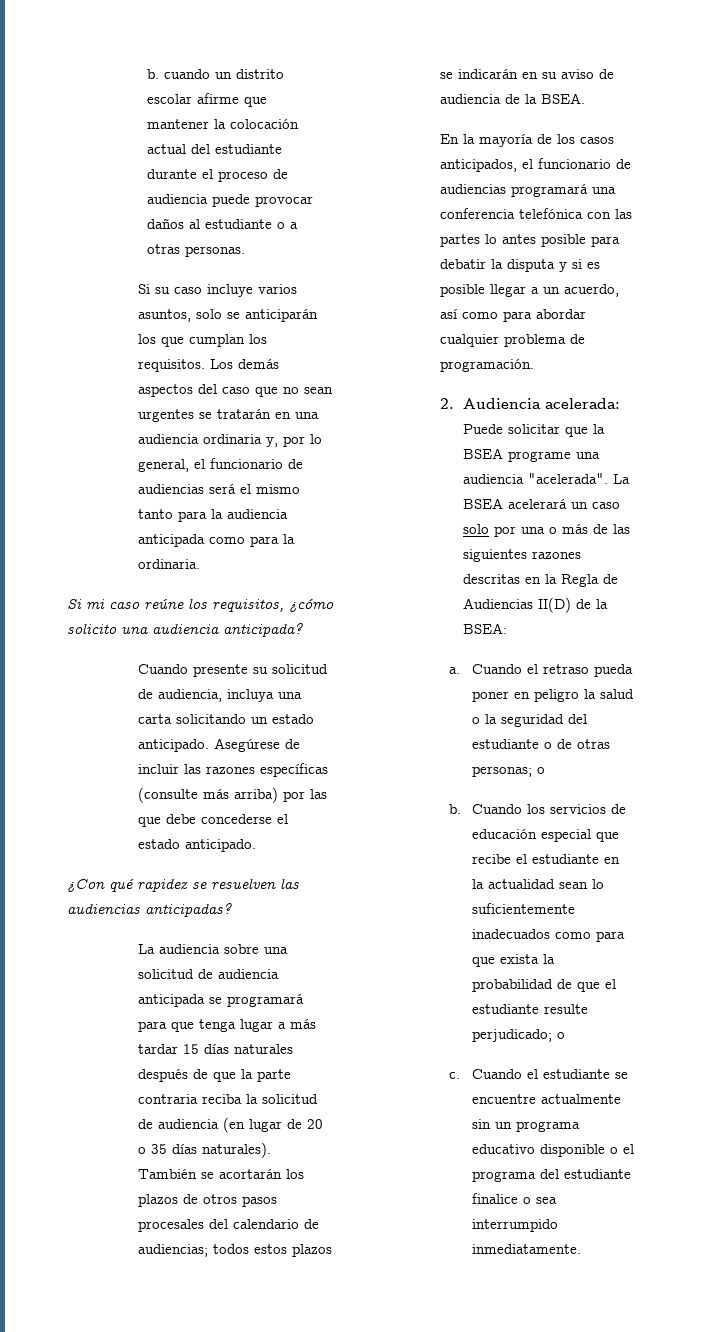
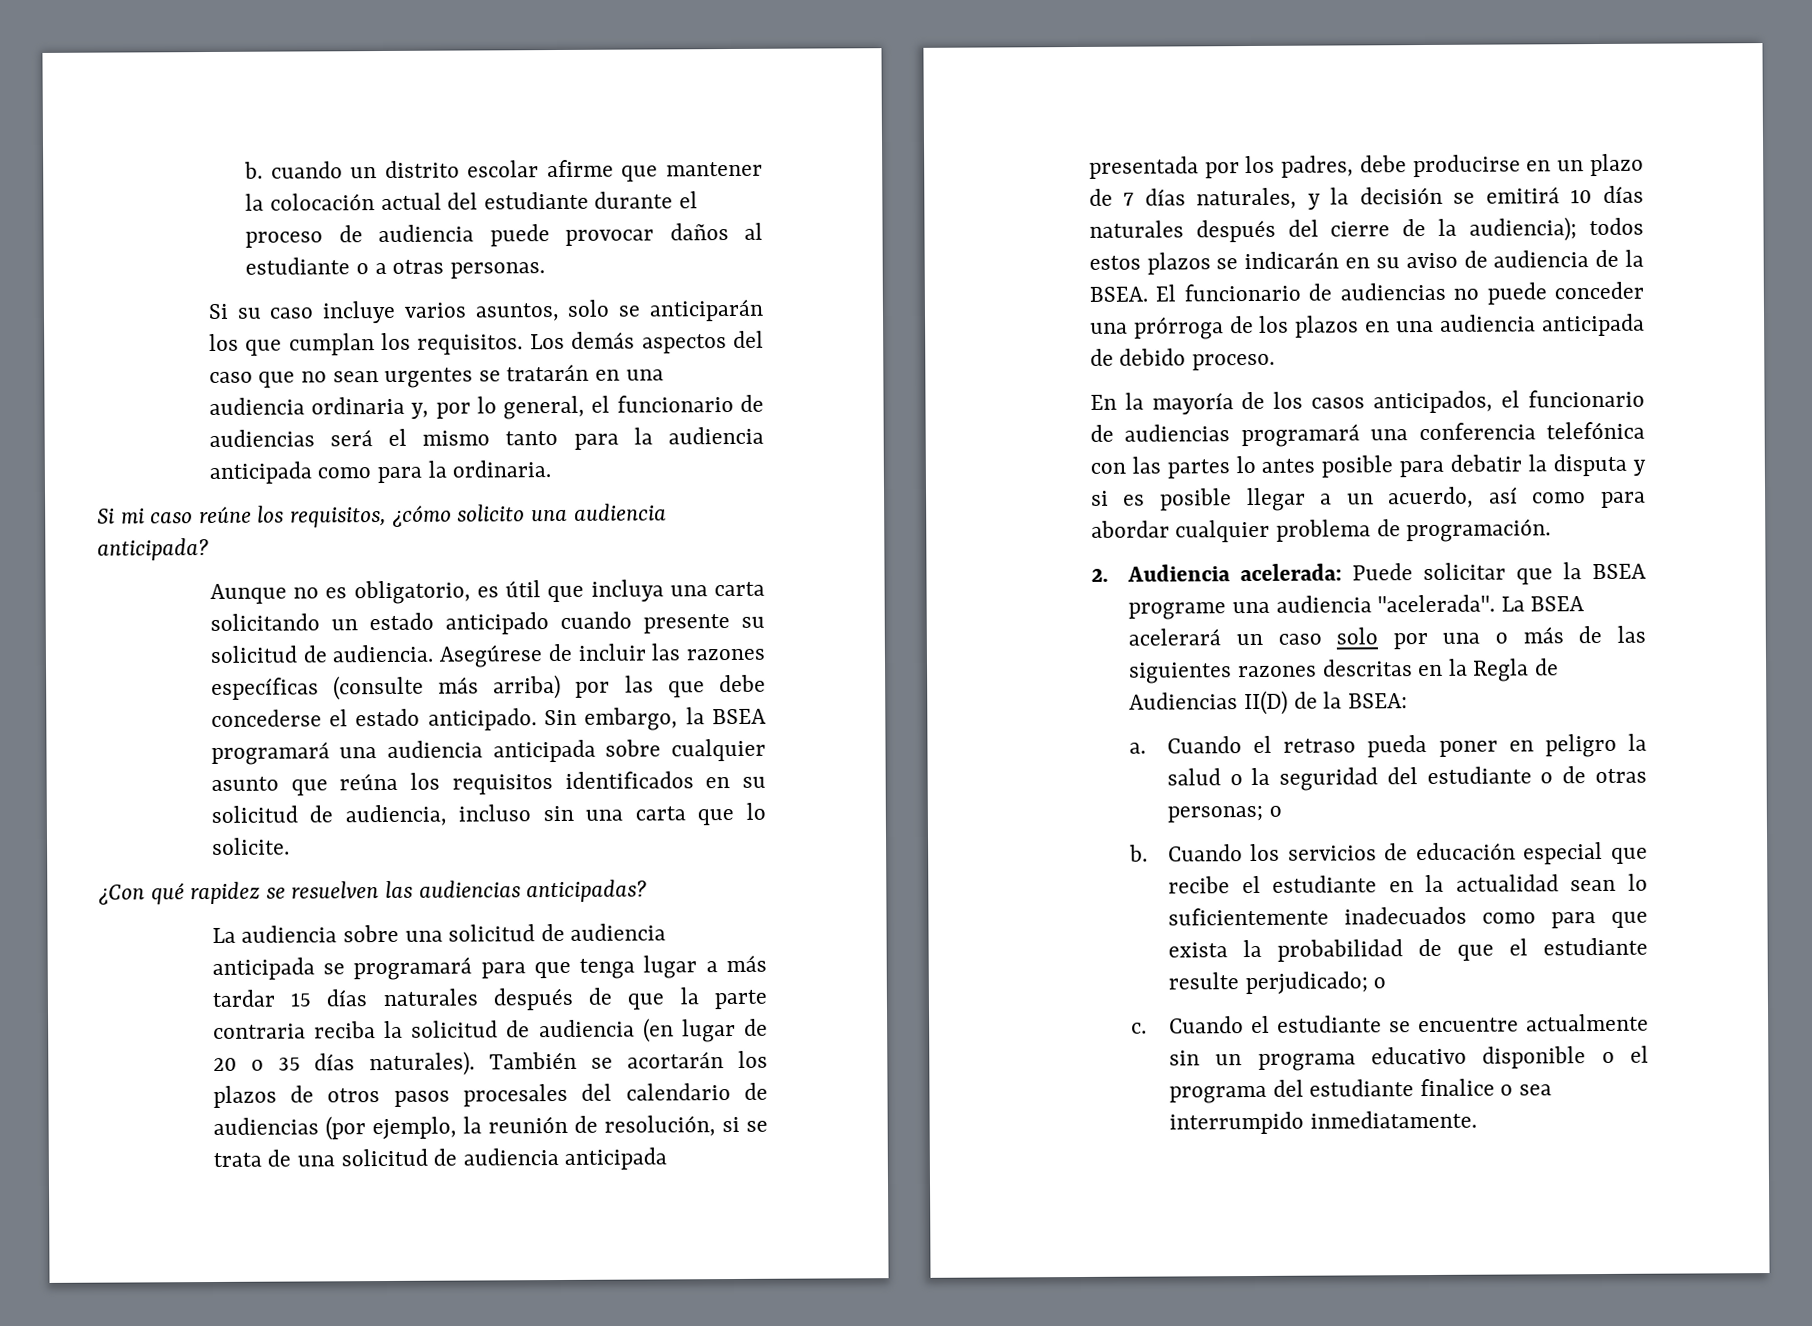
- Cuando presente su solicitud de audiencia, incluya una carta solicitando un estado anticipado.
+ Aunque no es obligatorio, es útil que incluya una carta solicitando un estado anticipado cuando presente su solicitud de audiencia.
+ Sin embargo, la BSEA programará una audiencia anticipada sobre cualquier asunto que reúna los requisitos identificados en su solicitud de audiencia, incluso sin una carta que lo solicite.
- También se acortarán los plazos de otros pasos procesales del calendario de audiencias; todos estos plazos se indicarán en su aviso de audiencia de la BSEA.
+ También se acortarán los plazos de otros pasos procesales del calendario de audiencias (por ejemplo, la reunión de resolución, si se trata de una solicitud de audiencia anticipada presentada por los padres, debe producirse en un plazo de 7 días naturales, y la decisión se emitirá 10 días naturales después del cierre de la audiencia); todos estos plazos se indicarán en su aviso de audiencia de la BSEA. El funcionario de audiencias no puede conceder una prórroga de los plazos en una audiencia anticipada de debido proceso.

